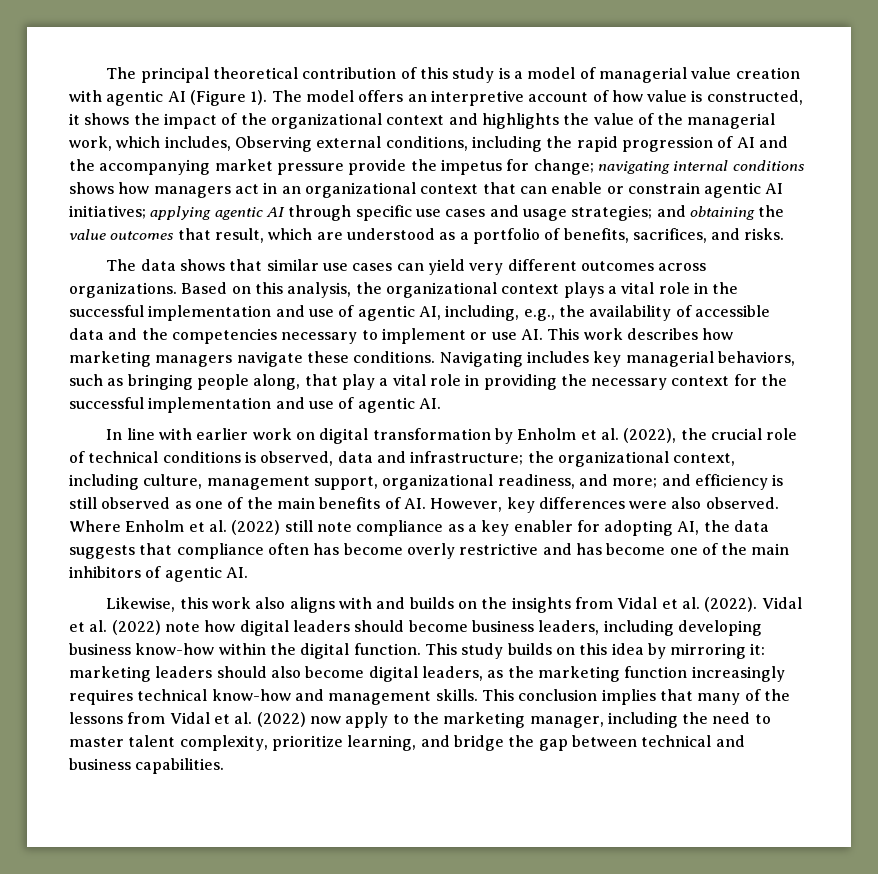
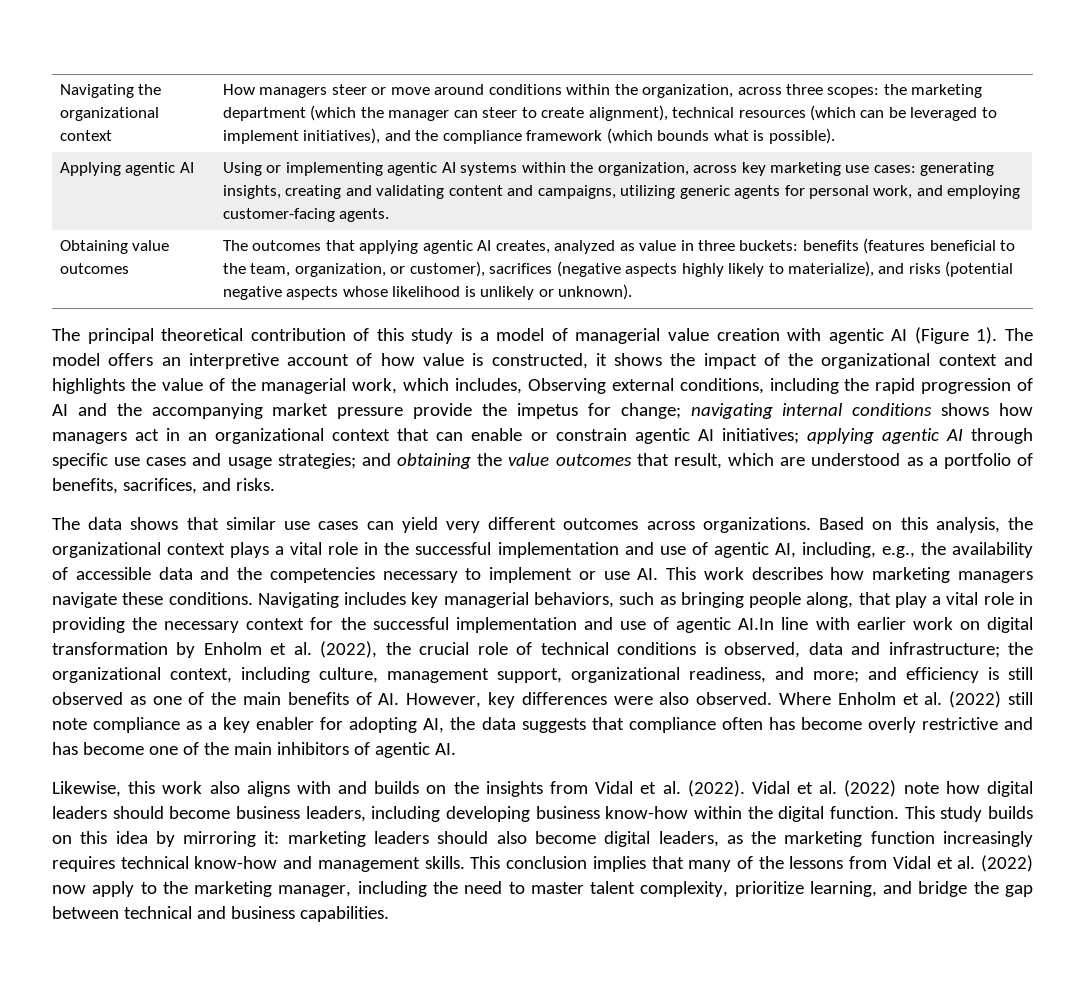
+ Navigating the organizational context | How managers steer or move around conditions within the organization, across three scopes: the marketing department (which the manager can steer to create alignment), technical resources (which can be leveraged to implement initiatives), and the compliance framework (which bounds what is possible).
+ Applying agentic AI | Using or implementing agentic AI systems within the organization, across key marketing use cases: generating insights, creating and validating content and campaigns, utilizing generic agents for personal work, and employing customer-facing agents.
+ Obtaining value outcomes | The outcomes that applying agentic AI creates, analyzed as value in three buckets: benefits (features beneficial to the team, organization, or customer), sacrifices (negative aspects highly likely to materialize), and risks (potential negative aspects whose likelihood is unlikely or unknown).
- Navigating includes key managerial behaviors, such as bringing people along, that play a vital role in providing the necessary context for the successful implementation and use of agentic AI.
- In line with earlier work on digital transformation by Enholm et al. (2022), the crucial role of technical conditions is observed, data and infrastructure;
+ Navigating includes key managerial behaviors, such as bringing people along, that play a vital role in providing the necessary context for the successful implementation and use of agentic AI.In line with earlier work on digital transformation by Enholm et al. (2022), the crucial role of technical conditions is observed, data and infrastructure;

